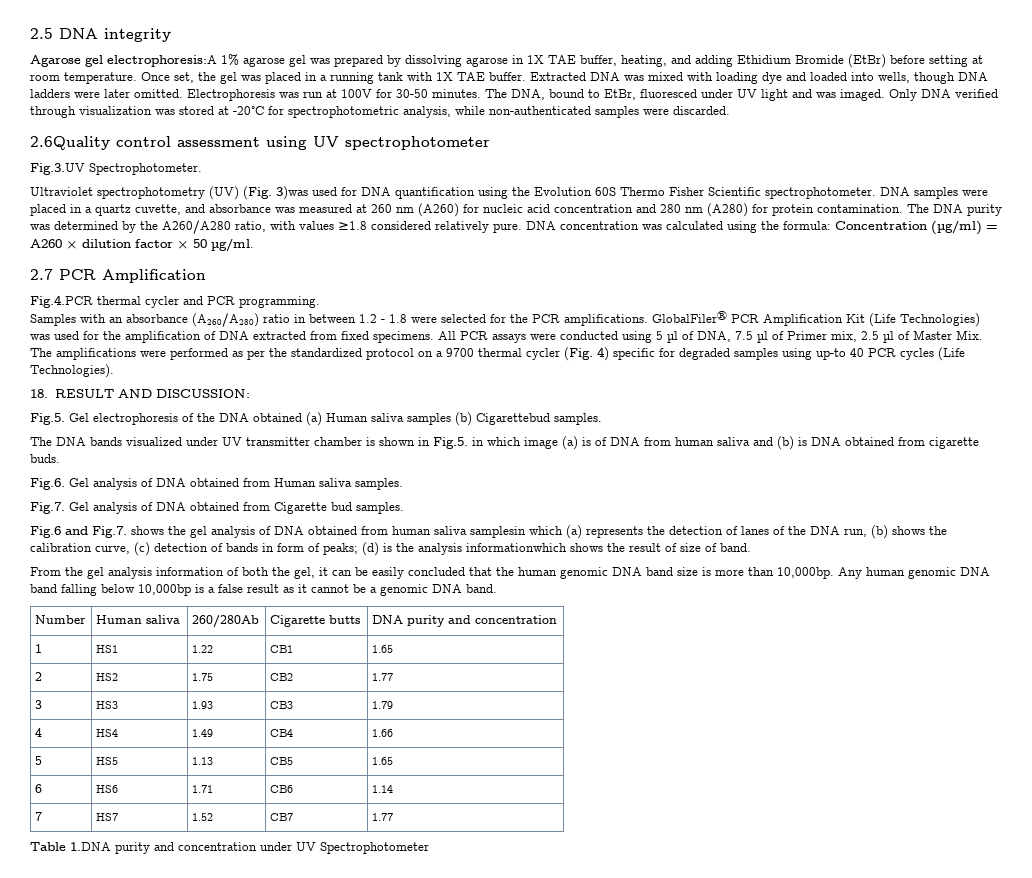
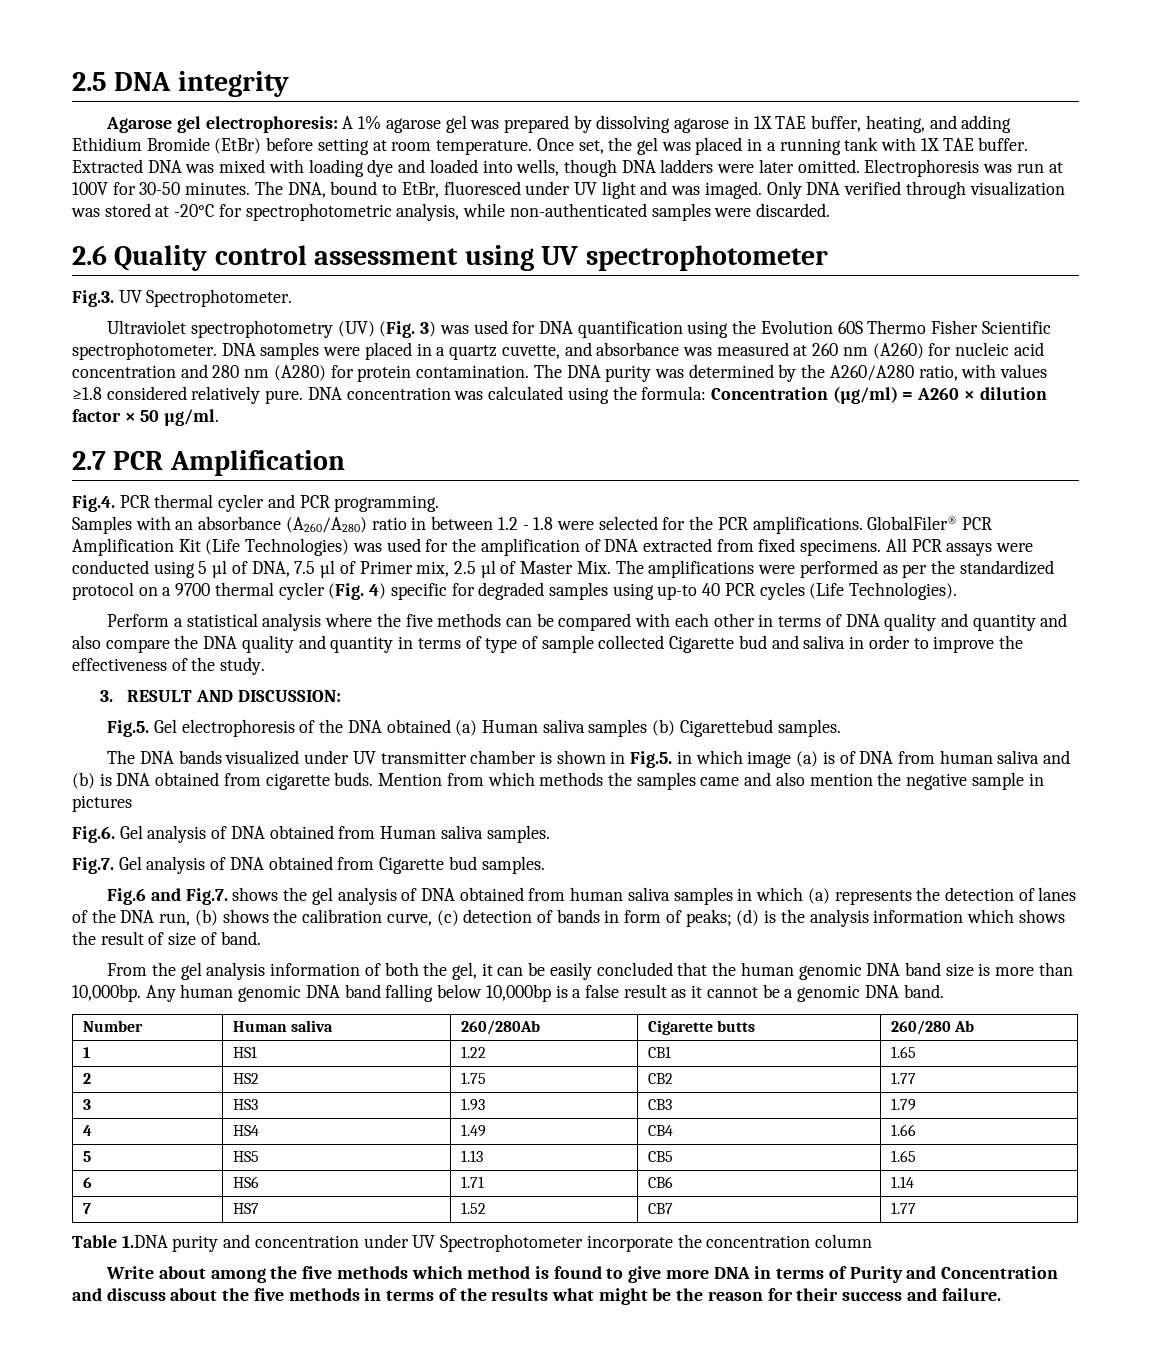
- Agarose gel electrophoresis:A 1% agarose gel was prepared by dissolving agarose in 1X TAE buffer, heating, and adding Ethidium Bromide (EtBr) before setting at room temperature.
+ Agarose gel electrophoresis: A 1% agarose gel was prepared by dissolving agarose in 1X TAE buffer, heating, and adding Ethidium Bromide (EtBr) before setting at room temperature.
- 2.6Quality control assessment using UV spectrophotometer
+ 2.6 Quality control assessment using UV spectrophotometer
- Fig.3.UV Spectrophotometer.
+ Fig.3. UV Spectrophotometer.
- Ultraviolet spectrophotometry (UV) (Fig. 3)was used for DNA quantification using the Evolution 60S Thermo Fisher Scientific spectrophotometer.
+ Ultraviolet spectrophotometry (UV) (Fig. 3) was used for DNA quantification using the Evolution 60S Thermo Fisher Scientific spectrophotometer.
- Fig.4.PCR thermal cycler and PCR programming.
+ Fig.4. PCR thermal cycler and PCR programming.
- 18. RESULT AND DISCUSSION:
+ Perform a statistical analysis where the five methods can be compared with each other in terms of DNA quality and quantity and also compare the DNA quality and quantity in terms of type of sample collected Cigarette bud and saliva in order to improve the effectiveness of the study.
+ 3. RESULT AND DISCUSSION:
+ Mention from which methods the samples came and also mention the negative sample in pictures
- Fig.6 and Fig.7. shows the gel analysis of DNA obtained from human saliva samplesin which (a) represents the detection of lanes of the DNA run, (b) shows the calibration curve, (c) detection of bands in form of peaks; (d) is the analysis informationwhich shows the result of size of band.
+ Fig.6 and Fig.7. shows the gel analysis of DNA obtained from human saliva samples in which (a) represents the detection of lanes of the DNA run, (b) shows the calibration curve, (c) detection of bands in form of peaks; (d) is the analysis information which shows the result of size of band.
- Number | Human saliva | 260/280Ab | Cigarette butts | DNA purity and concentration
+ Number | Human saliva | 260/280Ab | Cigarette butts | 260/280 Ab
- Table 1.DNA purity and concentration under UV Spectrophotometer
+ Table 1.DNA purity and concentration under UV Spectrophotometer incorporate the concentration column
+ Write about among the five methods which method is found to give more DNA in terms of Purity and Concentration and discuss about the five methods in terms of the results what might be the reason for their success and failure.

